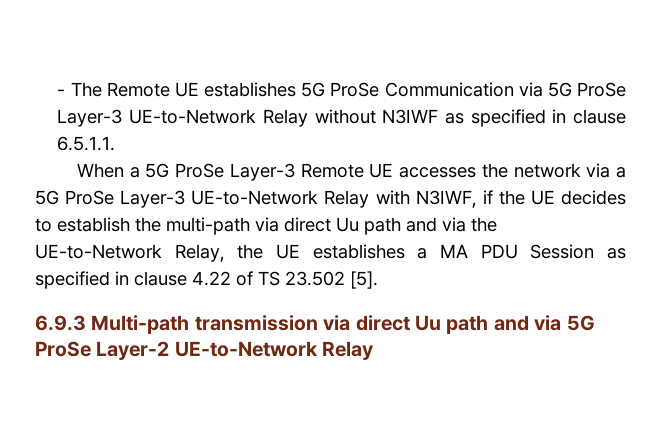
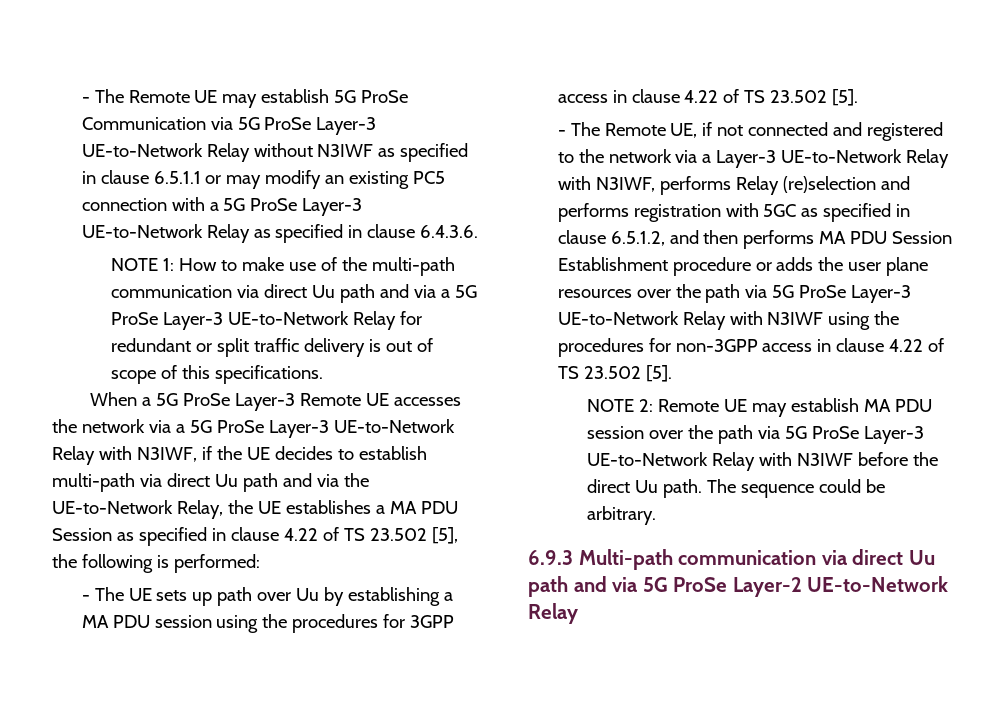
- - The Remote UE establishes 5G ProSe Communication via 5G ProSe Layer-3 UE-to-Network Relay without N3IWF as specified in clause 6.5.1.1.
+ - The Remote UE may establish 5G ProSe Communication via 5G ProSe Layer-3 UE-to-Network Relay without N3IWF as specified in clause 6.5.1.1 or may modify an existing PC5 connection with a 5G ProSe Layer-3 UE-to-Network Relay as specified in clause 6.4.3.6.
+ NOTE 1: How to make use of the multi-path communication via direct Uu path and via a 5G ProSe Layer-3 UE-to-Network Relay for redundant or split traffic delivery is out of scope of this specifications.
- When a 5G ProSe Layer-3 Remote UE accesses the network via a 5G ProSe Layer-3 UE-to-Network Relay with N3IWF, if the UE decides to establish the multi-path via direct Uu path and via the UE-to-Network Relay, the UE establishes a MA PDU Session as specified in clause 4.22 of TS 23.502 [5].
+ When a 5G ProSe Layer-3 Remote UE accesses the network via a 5G ProSe Layer-3 UE-to-Network Relay with N3IWF, if the UE decides to establish multi-path via direct Uu path and via the UE-to-Network Relay, the UE establishes a MA PDU Session as specified in clause 4.22 of TS 23.502 [5], the following is performed:
+ - The UE sets up path over Uu by establishing a MA PDU session using the procedures for 3GPP access in clause 4.22 of TS 23.502 [5].
+ - The Remote UE, if not connected and registered to the network via a Layer-3 UE-to-Network Relay with N3IWF, performs Relay (re)selection and performs registration with 5GC as specified in clause 6.5.1.2, and then performs MA PDU Session Establishment procedure or adds the user plane resources over the path via 5G ProSe Layer-3 UE-to-Network Relay with N3IWF using the procedures for non-3GPP access in clause 4.22 of TS 23.502 [5].
+ NOTE 2: Remote UE may establish MA PDU session over the path via 5G ProSe Layer-3 UE-to-Network Relay with N3IWF before the direct Uu path. The sequence could be arbitrary.
- 6.9.3 Multi-path transmission via direct Uu path and via 5G ProSe Layer-2 UE-to-Network Relay
+ 6.9.3 Multi-path communication via direct Uu path and via 5G ProSe Layer-2 UE-to-Network Relay

